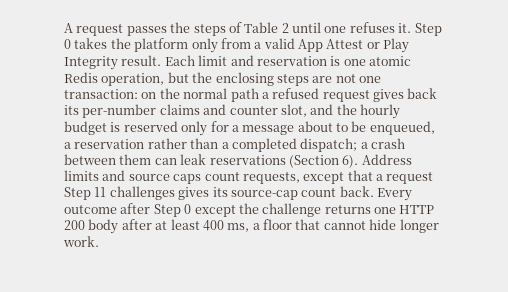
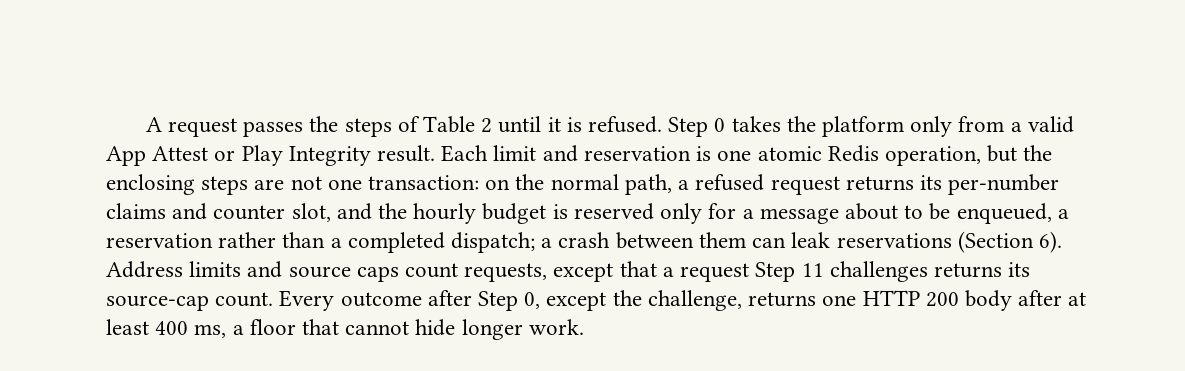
- A request passes the steps of Table 2 until one refuses it.
+ A request passes the steps of Table 2 until it is refused.
- Each limit and reservation is one atomic Redis operation, but the enclosing steps are not one transaction: on the normal path a refused request gives back its per-number claims and counter slot, and the hourly budget is reserved only for a message about to be enqueued, a reservation rather than a completed dispatch; a crash between them can leak reservations (Section 6).
+ Each limit and reservation is one atomic Redis operation, but the enclosing steps are not one transaction: on the normal path, a refused request returns its per-number claims and counter slot, and the hourly budget is reserved only for a message about to be enqueued, a reservation rather than a completed dispatch; a crash between them can leak reservations (Section 6).
- Address limits and source caps count requests, except that a request Step 11 challenges gives its source-cap count back.
+ Address limits and source caps count requests, except that a request Step 11 challenges returns its source-cap count.
- Every outcome after Step 0 except the challenge returns one HTTP 200 body after at least 400 ms, a floor that cannot hide longer work.
+ Every outcome after Step 0, except the challenge, returns one HTTP 200 body after at least 400 ms, a floor that cannot hide longer work.

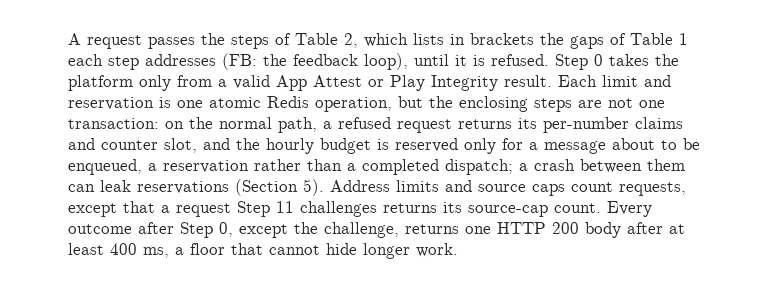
- A request passes the steps of Table 2 until it is refused.
+ A request passes the steps of Table 2, which lists in brackets the gaps of Table 1 each step addresses (FB: the feedback loop), until it is refused.
- Each limit and reservation is one atomic Redis operation, but the enclosing steps are not one transaction: on the normal path, a refused request returns its per-number claims and counter slot, and the hourly budget is reserved only for a message about to be enqueued, a reservation rather than a completed dispatch; a crash between them can leak reservations (Section 6).
+ Each limit and reservation is one atomic Redis operation, but the enclosing steps are not one transaction: on the normal path, a refused request returns its per-number claims and counter slot, and the hourly budget is reserved only for a message about to be enqueued, a reservation rather than a completed dispatch; a crash between them can leak reservations (Section 5).

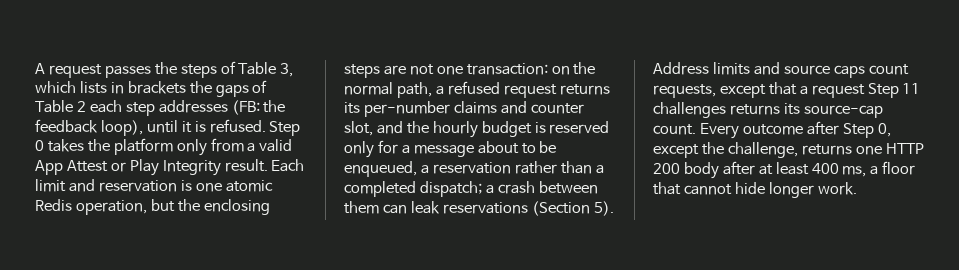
- A request passes the steps of Table 2, which lists in brackets the gaps of Table 1 each step addresses (FB: the feedback loop), until it is refused.
+ A request passes the steps of Table 3, which lists in brackets the gaps of Table 2 each step addresses (FB: the feedback loop), until it is refused.

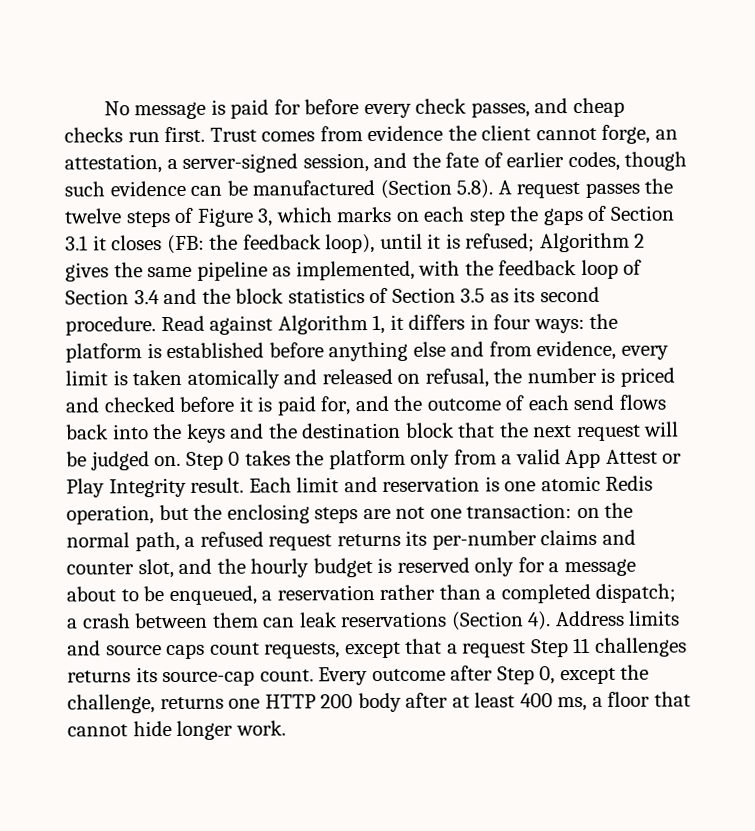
- A request passes the steps of Table 3, which lists in brackets the gaps of Table 2 each step addresses (FB: the feedback loop), until it is refused.
+ No message is paid for before every check passes, and cheap checks run first. Trust comes from evidence the client cannot forge, an attestation, a server-signed session, and the fate of earlier codes, though such evidence can be manufactured (Section 5.8). A request passes the twelve steps of Figure 3, which marks on each step the gaps of Section 3.1 it closes (FB: the feedback loop), until it is refused; Algorithm 2 gives the same pipeline as implemented, with the feedback loop of Section 3.4 and the block statistics of Section 3.5 as its second procedure. Read against Algorithm 1, it differs in four ways: the platform is established before anything else and from evidence, every limit is taken atomically and released on refusal, the number is priced and checked before it is paid for, and the outcome of each send flows back into the keys and the destination block that the next request will be judged on.
- Each limit and reservation is one atomic Redis operation, but the enclosing steps are not one transaction: on the normal path, a refused request returns its per-number claims and counter slot, and the hourly budget is reserved only for a message about to be enqueued, a reservation rather than a completed dispatch; a crash between them can leak reservations (Section 5).
+ Each limit and reservation is one atomic Redis operation, but the enclosing steps are not one transaction: on the normal path, a refused request returns its per-number claims and counter slot, and the hourly budget is reserved only for a message about to be enqueued, a reservation rather than a completed dispatch; a crash between them can leak reservations (Section 4).

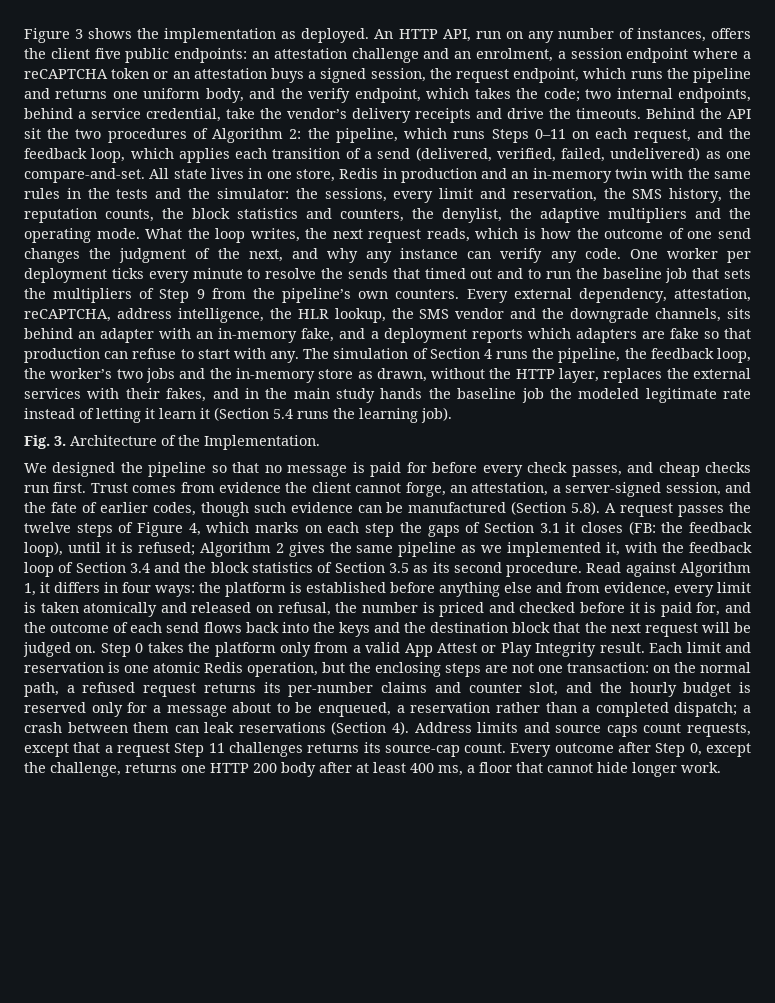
- No message is paid for before every check passes, and cheap checks run first.
+ Figure 3 shows the implementation as deployed. An HTTP API, run on any number of instances, offers the client five public endpoints: an attestation challenge and an enrolment, a session endpoint where a reCAPTCHA token or an attestation buys a signed session, the request endpoint, which runs the pipeline and returns one uniform body, and the verify endpoint, which takes the code; two internal endpoints, behind a service credential, take the vendor’s delivery receipts and drive the timeouts. Behind the API sit the two procedures of Algorithm 2: the pipeline, which runs Steps 0–11 on each request, and the feedback loop, which applies each transition of a send (delivered, verified, failed, undelivered) as one compare-and-set. All state lives in one store, Redis in production and an in-memory twin with the same rules in the tests and the simulator: the sessions, every limit and reservation, the SMS history, the reputation counts, the block statistics and counters, the denylist, the adaptive multipliers and the operating mode. What the loop writes, the next request reads, which is how the outcome of one send changes the judgment of the next, and why any instance can verify any code. One worker per deployment ticks every minute to resolve the sends that timed out and to run the baseline job that sets the multipliers of Step 9 from the pipeline’s own counters. Every external dependency, attestation, reCAPTCHA, address intelligence, the HLR lookup, the SMS vendor and the downgrade channels, sits behind an adapter with an in-memory fake, and a deployment reports which adapters are fake so that production can refuse to start with any. The simulation of Section 4 runs the pipeline, the feedback loop, the worker’s two jobs and the in-memory store as drawn, without the HTTP layer, replaces the external services with their fakes, and in the main study hands the baseline job the modeled legitimate rate instead of letting it learn it (Section 5.4 runs the learning job).
+ Fig. 3. Architecture of the Implementation.
+ We designed the pipeline so that no message is paid for before every check passes, and cheap checks run first.
- Trust comes from evidence the client cannot forge, an attestation, a server-signed session, and the fate of earlier codes, though such evidence can be manufactured (Section 5.8). A request passes the twelve steps of Figure 3, which marks on each step the gaps of Section 3.1 it closes (FB:
+ Trust comes from evidence the client cannot forge, an attestation, a server-signed session, and the fate of earlier codes, though such evidence can be manufactured (Section 5.8). A request passes the twelve steps of Figure 4, which marks on each step the gaps of Section 3.1 it closes (FB:
- Algorithm 2 gives the same pipeline as implemented, with the feedback loop of Section 3.4 and the block statistics of Section 3.5 as its second procedure.
+ Algorithm 2 gives the same pipeline as we implemented it, with the feedback loop of Section 3.4 and the block statistics of Section 3.5 as its second procedure.

